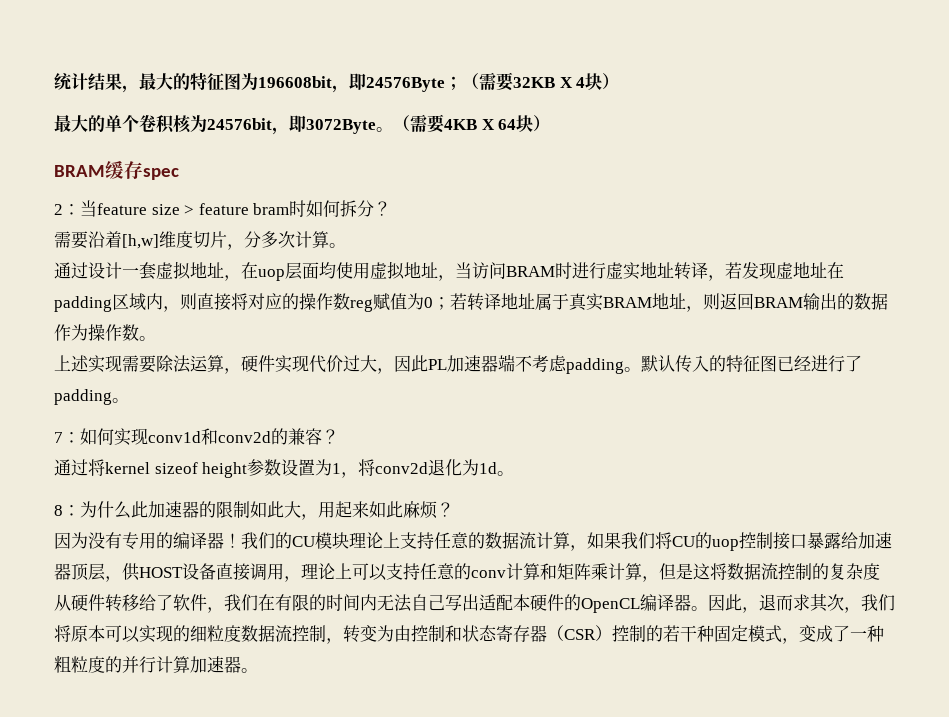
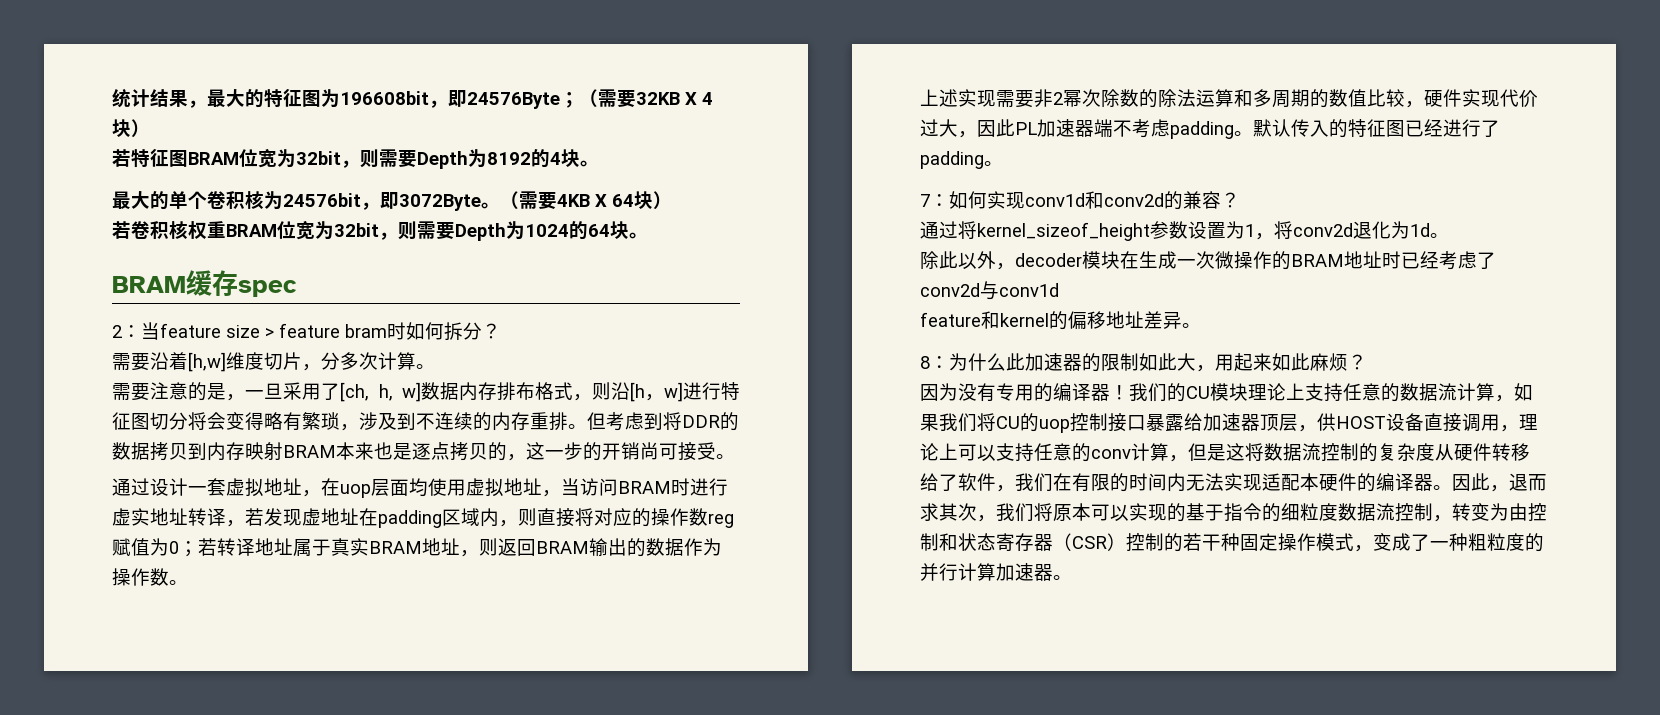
+ 若特征图BRAM位宽为32bit，则需要Depth为8192的4块。
+ 若卷积核权重BRAM位宽为32bit，则需要Depth为1024的64块。
+ 需要注意的是，一旦采用了[ch, h, w]数据内存排布格式，则沿[h，w]进行特征图切分将会变得略有繁琐，涉及到不连续的内存重排。但考虑到将DDR的数据拷贝到内存映射BRAM本来也是逐点拷贝的，这一步的开销尚可接受。
- 上述实现需要除法运算，硬件实现代价过大，因此PL加速器端不考虑padding。
+ 上述实现需要非2幂次除数的除法运算和多周期的数值比较，硬件实现代价过大，因此PL加速器端不考虑padding。
- 通过将kernel sizeof height参数设置为1，将conv2d退化为1d。
+ 通过将kernel_sizeof_height参数设置为1，将conv2d退化为1d。
+ 除此以外，decoder模块在生成一次微操作的BRAM地址时已经考虑了conv2d与conv1d
+ feature和kernel的偏移地址差异。
- 我们的CU模块理论上支持任意的数据流计算，如果我们将CU的uop控制接口暴露给加速器顶层，供HOST设备直接调用，理论上可以支持任意的conv计算和矩阵乘计算，但是这将数据流控制的复杂度从硬件转移给了软件，我们在有限的时间内无法自己写出适配本硬件的OpenCL编译器。
+ 我们的CU模块理论上支持任意的数据流计算，如果我们将CU的uop控制接口暴露给加速器顶层，供HOST设备直接调用，理论上可以支持任意的conv计算，但是这将数据流控制的复杂度从硬件转移给了软件，我们在有限的时间内无法实现适配本硬件的编译器。
- 因此，退而求其次，我们将原本可以实现的细粒度数据流控制，转变为由控制和状态寄存器（CSR）控制的若干种固定模式，变成了一种粗粒度的并行计算加速器。
+ 因此，退而求其次，我们将原本可以实现的基于指令的细粒度数据流控制，转变为由控制和状态寄存器（CSR）控制的若干种固定操作模式，变成了一种粗粒度的并行计算加速器。

